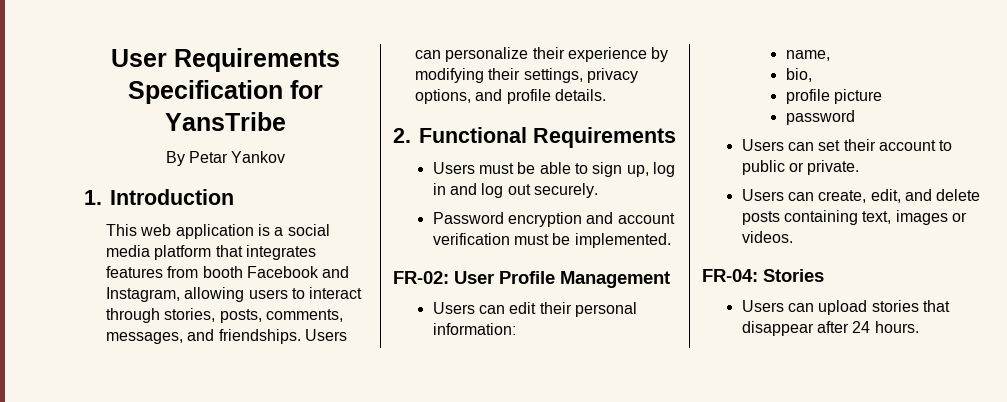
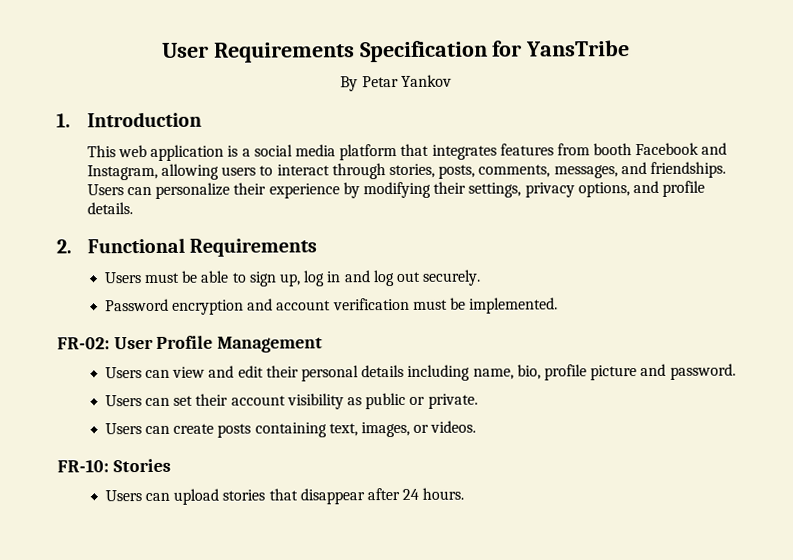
- Users can edit their personal information:
- name,
- bio,
- profile picture
- password
+ Users can view and edit their personal details including name, bio, profile picture and password.
- Users can set their account to public or private.
+ Users can set their account visibility as public or private.
- Users can create, edit, and delete posts containing text, images or videos.
+ Users can create posts containing text, images, or videos.
- FR-04: Stories
+ FR-10: Stories

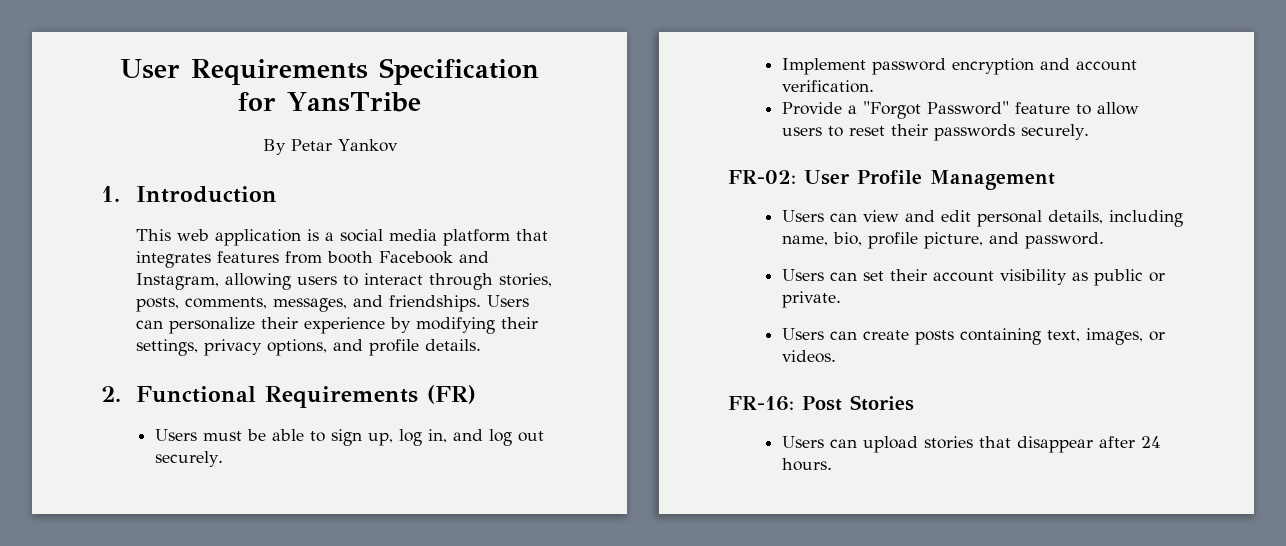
- 2. Functional Requirements
+ 2. Functional Requirements (FR)
- Users must be able to sign up, log in and log out securely.
+ Users must be able to sign up, log in, and log out securely.
- Password encryption and account verification must be implemented.
+ Implement password encryption and account verification.
+ Provide a "Forgot Password" feature to allow users to reset their passwords securely.
- Users can view and edit their personal details including name, bio, profile picture and password.
+ Users can view and edit personal details, including name, bio, profile picture, and password.
- FR-10: Stories
+ FR-16: Post Stories

